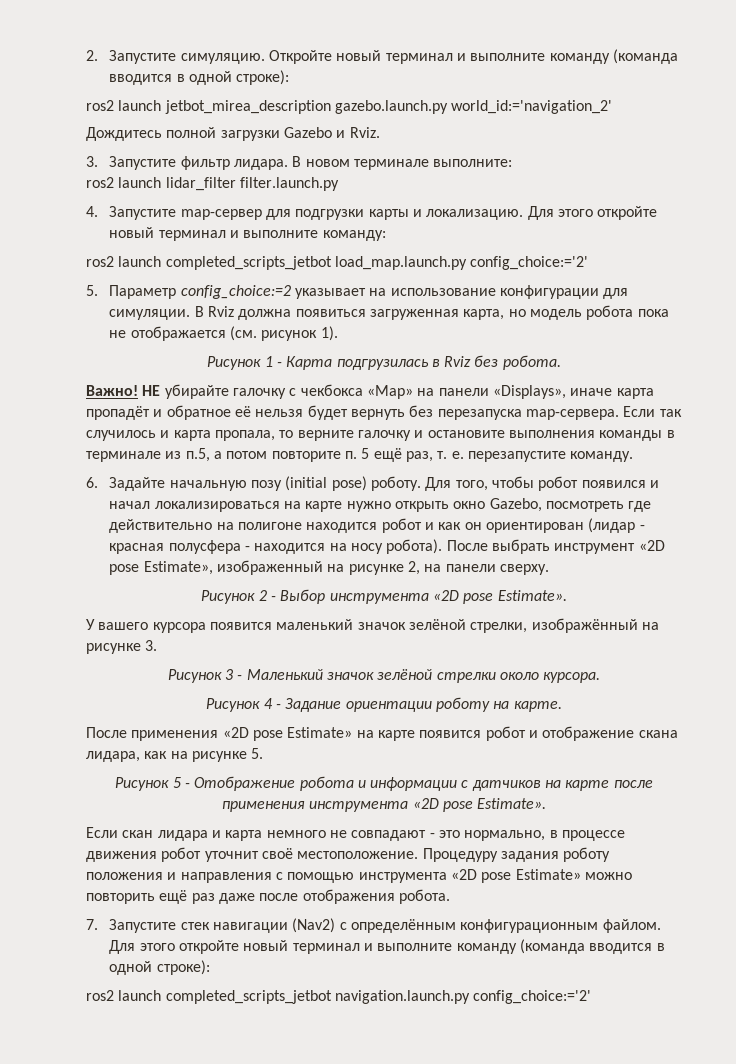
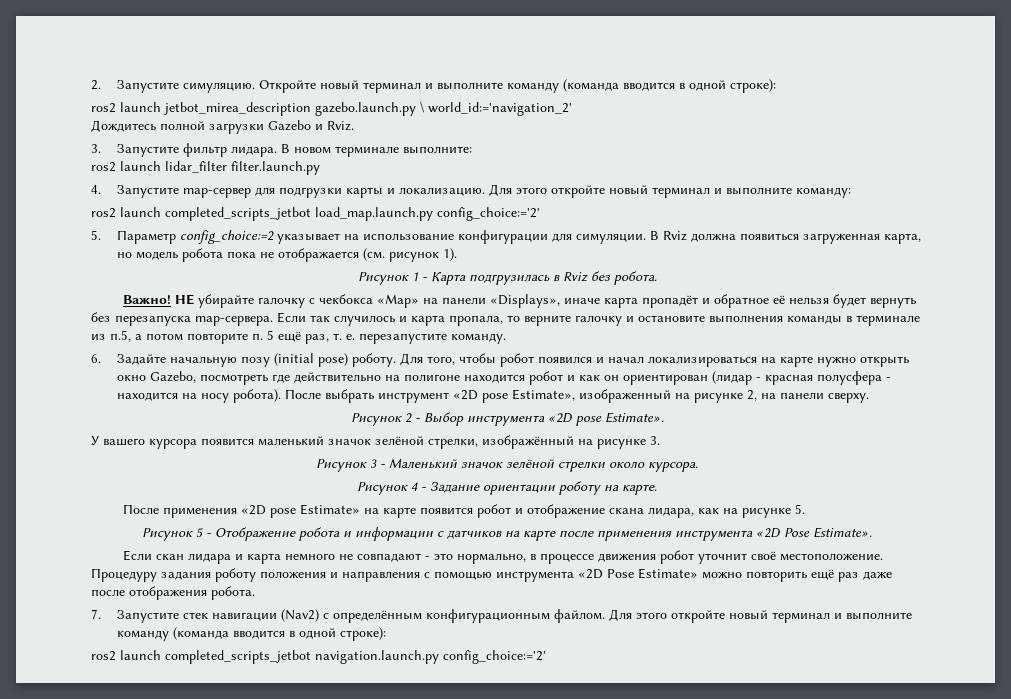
- ros2 launch jetbot_mirea_description gazebo.launch.py world_id:='navigation_2'
+ ros2 launch jetbot_mirea_description gazebo.launch.py \ world_id:='navigation_2'
- Рисунок 5 - Отображение робота и информации с датчиков на карте после применения инструмента «2D pose Estimate».
+ Рисунок 5 - Отображение робота и информации с датчиков на карте после применения инструмента «2D Pose Estimate».
- Процедуру задания роботу положения и направления с помощью инструмента «2D pose Estimate» можно повторить ещё раз даже после отображения робота.
+ Процедуру задания роботу положения и направления с помощью инструмента «2D Pose Estimate» можно повторить ещё раз даже после отображения робота.

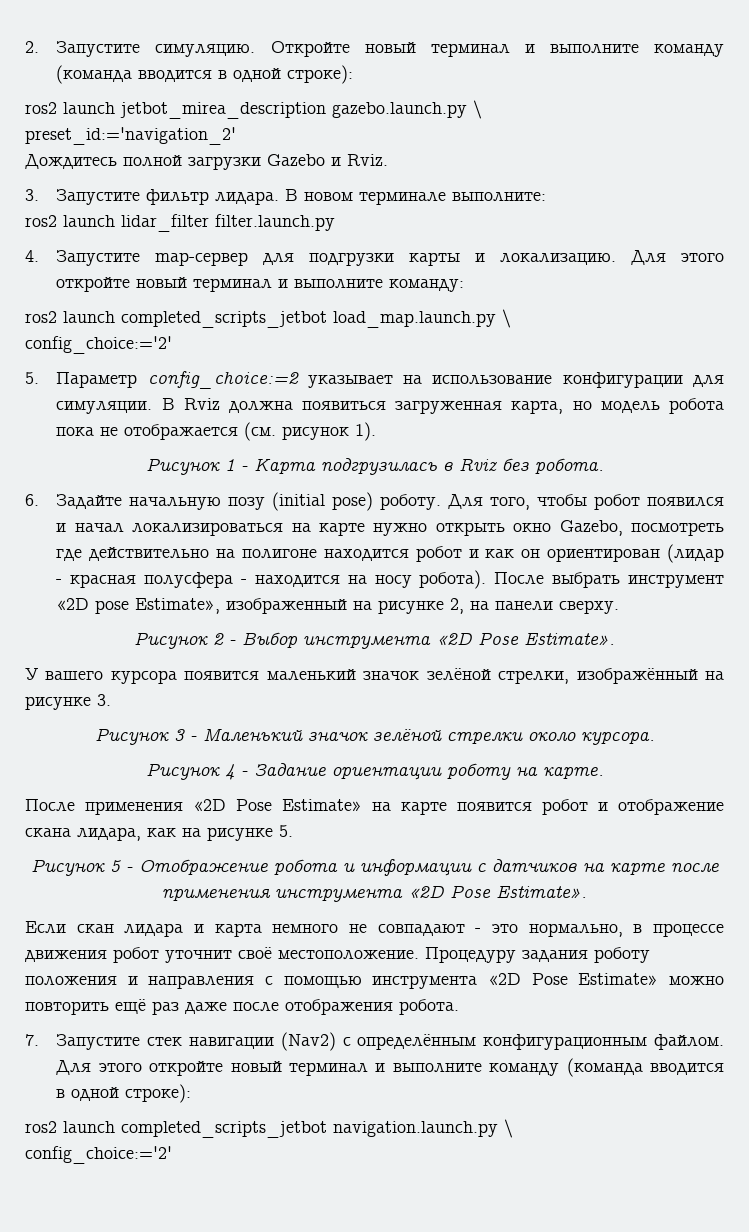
- ros2 launch jetbot_mirea_description gazebo.launch.py \ world_id:='navigation_2'
+ ros2 launch jetbot_mirea_description gazebo.launch.py \
+ preset_id:='navigation_2'
- ros2 launch completed_scripts_jetbot load_map.launch.py config_choice:='2'
+ ros2 launch completed_scripts_jetbot load_map.launch.py \
+ config_choice:='2'
- Важно! НЕ убирайте галочку с чекбокса «Map» на панели «Displays», иначе карта пропадёт и обратное её нельзя будет вернуть без перезапуска map-сервера. Если так случилось и карта пропала, то верните галочку и остановите выполнения команды в терминале из п.5, а потом повторите п. 5 ещё раз, т. е. перезапустите команду.
- Рисунок 2 - Выбор инструмента «2D pose Estimate».
+ Рисунок 2 - Выбор инструмента «2D Pose Estimate».
- После применения «2D pose Estimate» на карте появится робот и отображение скана лидара, как на рисунке 5.
+ После применения «2D Pose Estimate» на карте появится робот и отображение скана лидара, как на рисунке 5.
- ros2 launch completed_scripts_jetbot navigation.launch.py config_choice:='2'
+ ros2 launch completed_scripts_jetbot navigation.launch.py \
+ config_choice:='2'

